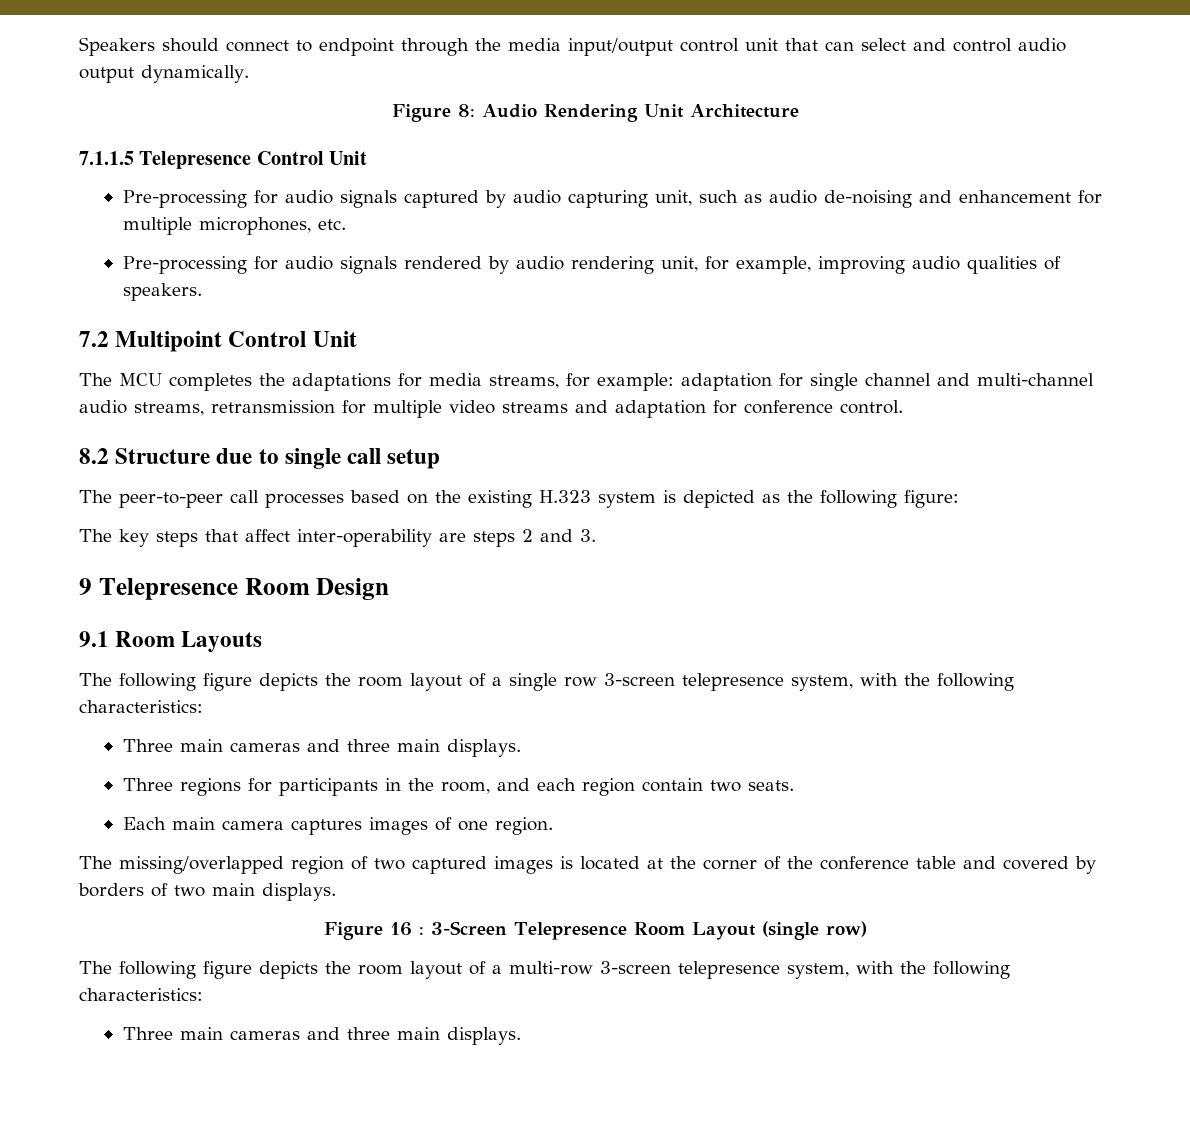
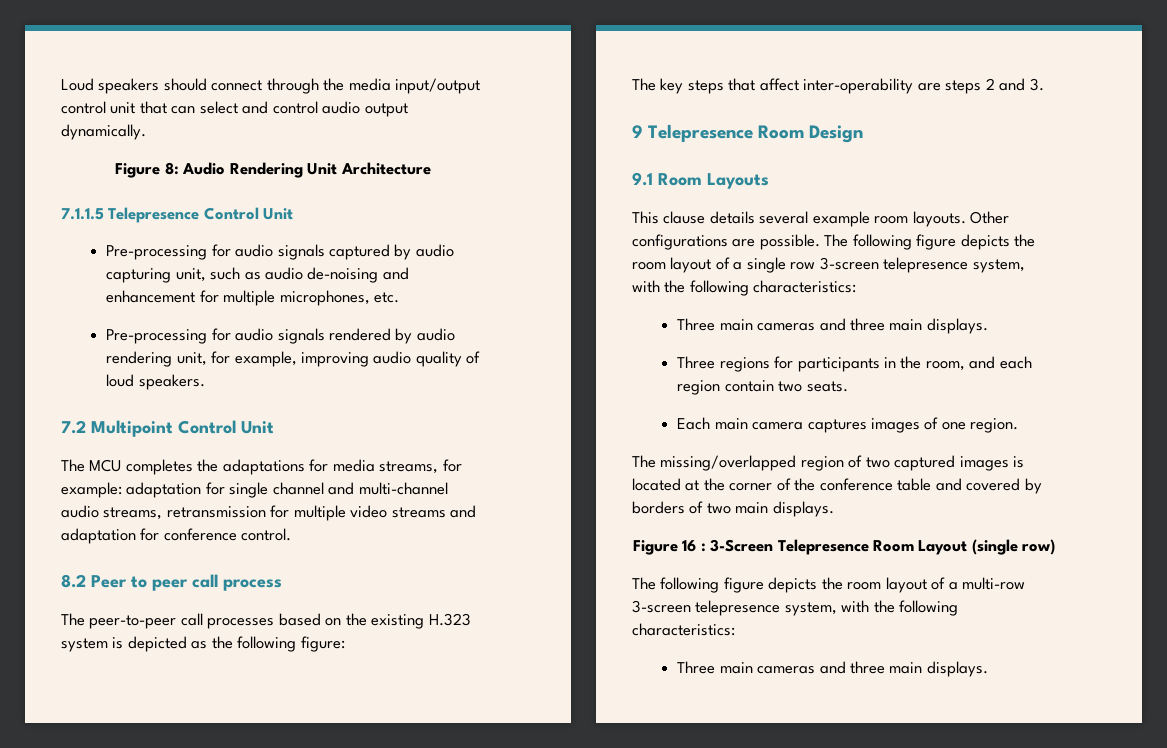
- Speakers should connect to endpoint through the media input/output control unit that can select and control audio output dynamically.
+ Loud speakers should connect through the media input/output control unit that can select and control audio output dynamically.
- Pre-processing for audio signals rendered by audio rendering unit, for example, improving audio qualities of speakers.
+ Pre-processing for audio signals rendered by audio rendering unit, for example, improving audio quality of loud speakers.
- 8.2 Structure due to single call setup
+ 8.2 Peer to peer call process
+ This clause details several example room layouts. Other configurations are possible.

